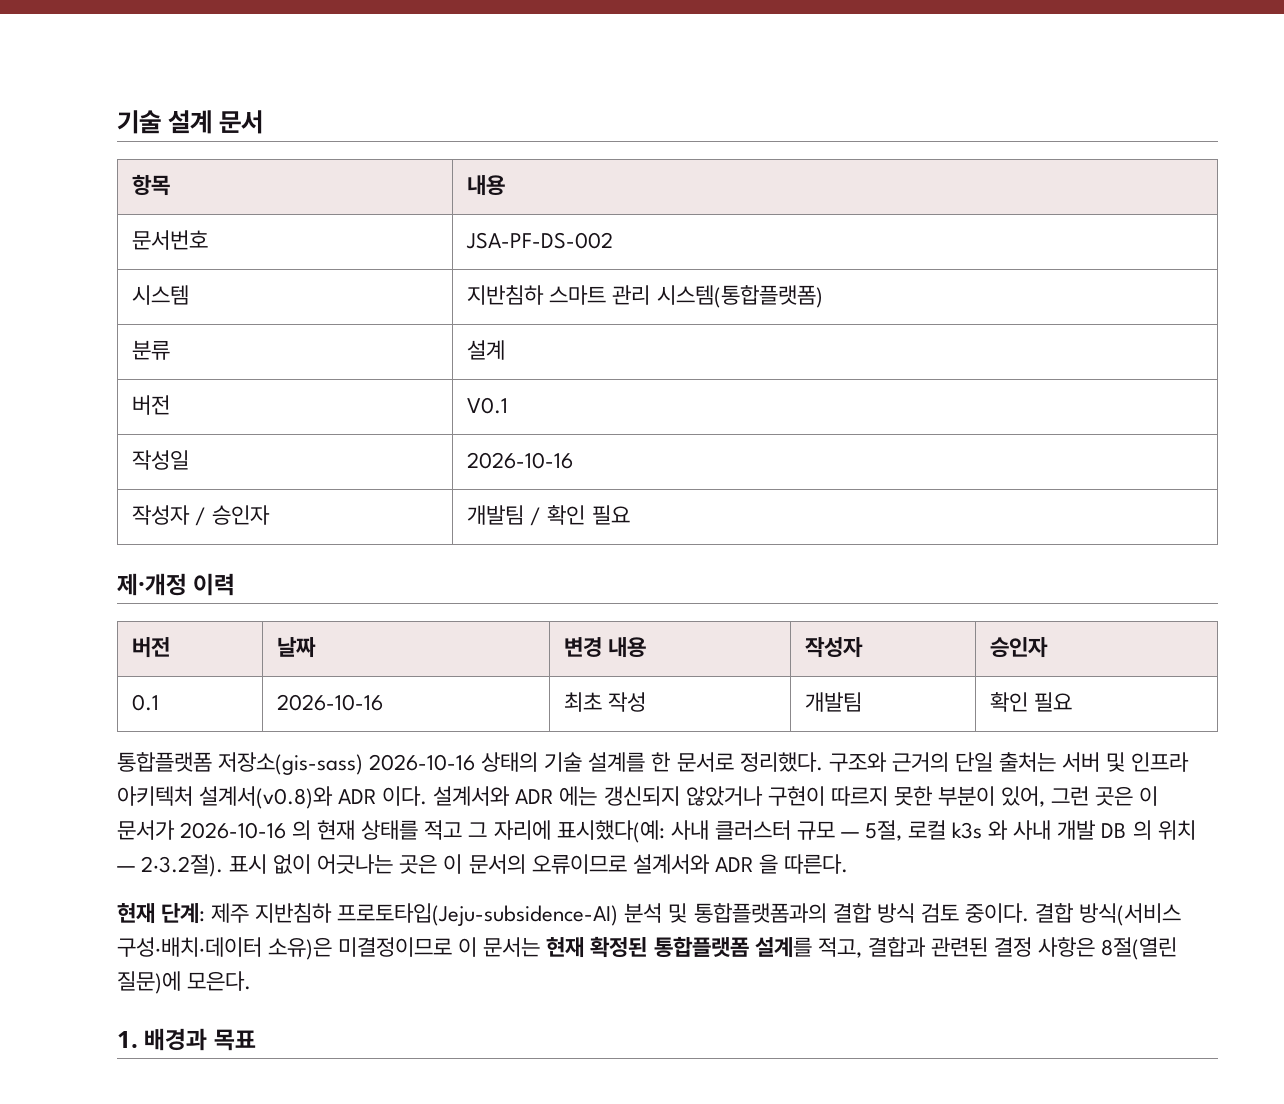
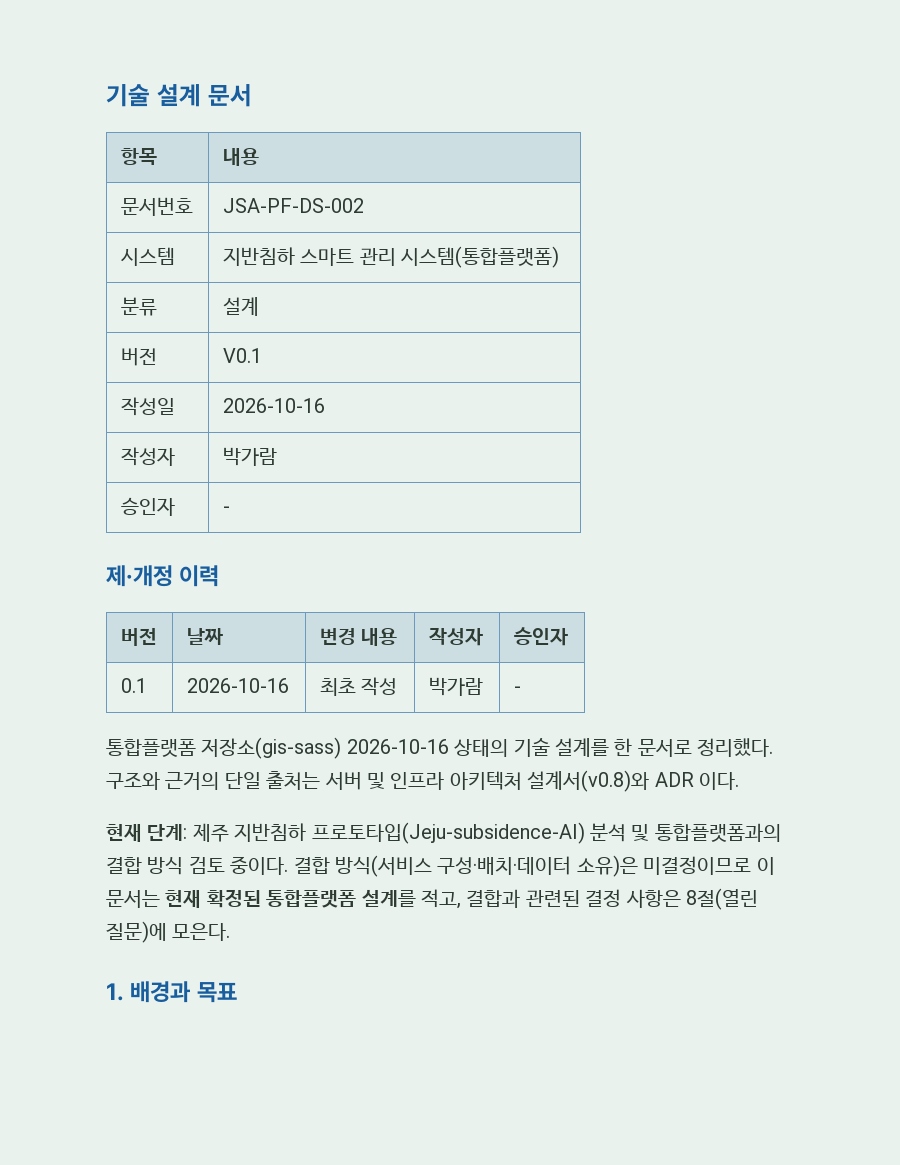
- 작성자 / 승인자 | 개발팀 / 확인 필요
+ 작성자 | 박가람
+ 승인자 | -
- 0.1 | 2026-10-16 | 최초 작성 | 개발팀 | 확인 필요
+ 0.1 | 2026-10-16 | 최초 작성 | 박가람 | -
- 설계서와 ADR 에는 갱신되지 않았거나 구현이 따르지 못한 부분이 있어, 그런 곳은 이 문서가 2026-10-16 의 현재 상태를 적고 그 자리에 표시했다(예: 사내 클러스터 규모 — 5절, 로컬 k3s 와 사내 개발 DB 의 위치 — 2·3.2절). 표시 없이 어긋나는 곳은 이 문서의 오류이므로 설계서와 ADR 을 따른다.

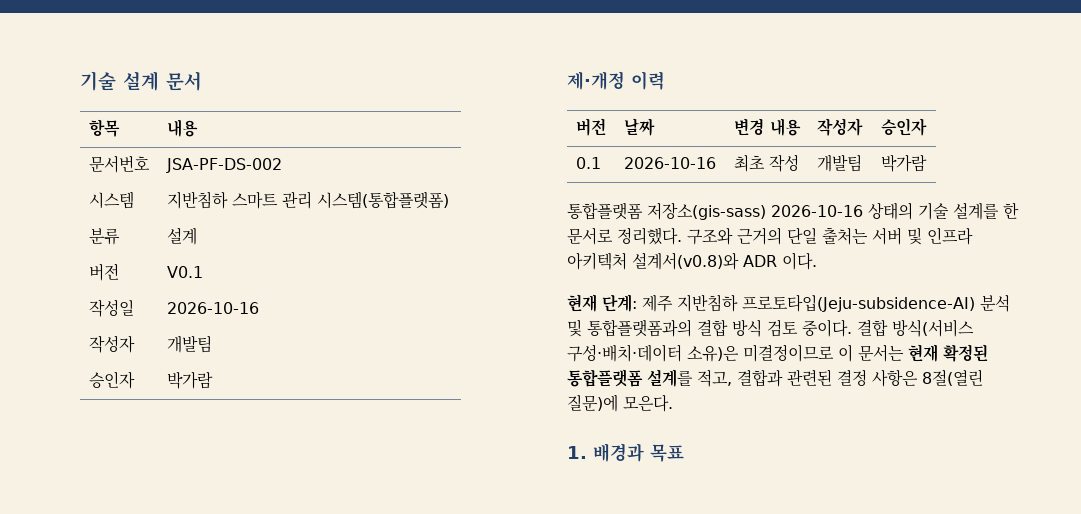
- 작성자 | 박가람
+ 작성자 | 개발팀
- 승인자 | -
+ 승인자 | 박가람
- 0.1 | 2026-10-16 | 최초 작성 | 박가람 | -
+ 0.1 | 2026-10-16 | 최초 작성 | 개발팀 | 박가람

